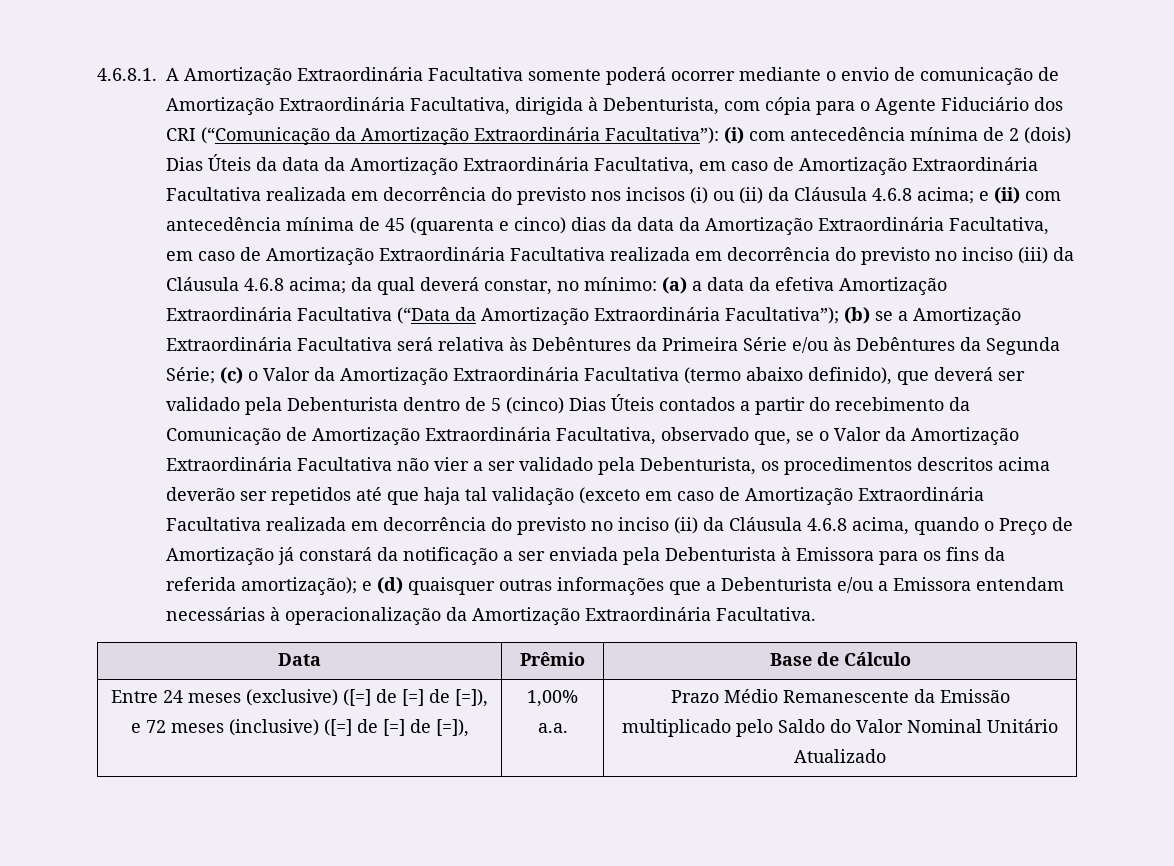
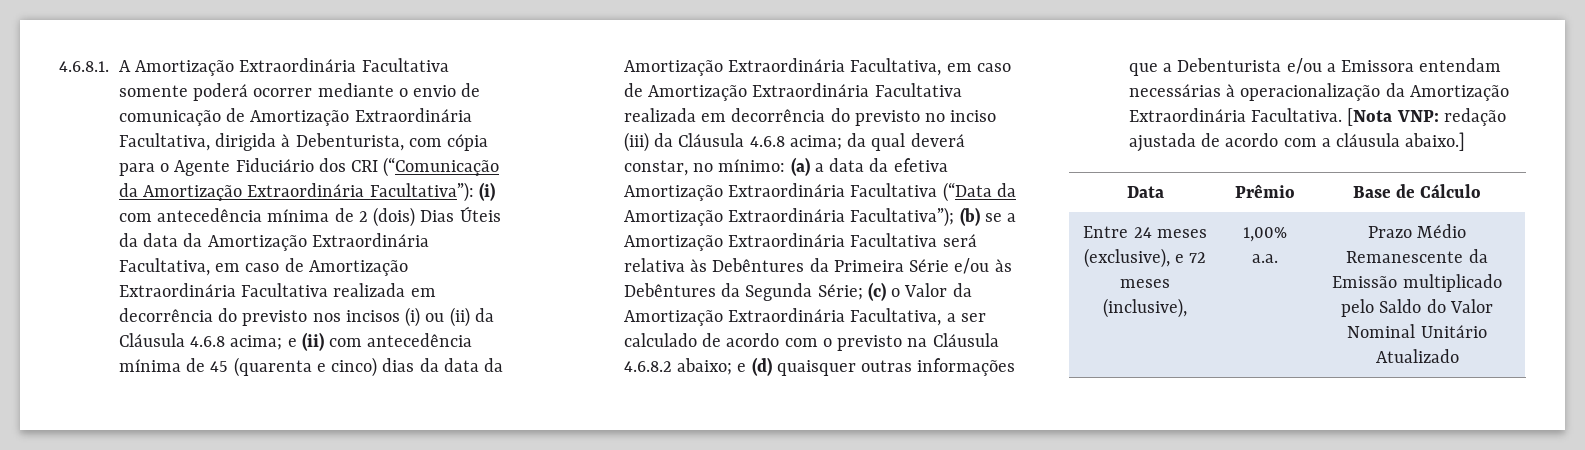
- (c) o Valor da Amortização Extraordinária Facultativa (termo abaixo definido), que deverá ser validado pela Debenturista dentro de 5 (cinco) Dias Úteis contados a partir do recebimento da Comunicação de Amortização Extraordinária Facultativa, observado que, se o Valor da Amortização Extraordinária Facultativa não vier a ser validado pela Debenturista, os procedimentos descritos acima deverão ser repetidos até que haja tal validação (exceto em caso de Amortização Extraordinária Facultativa realizada em decorrência do previsto no inciso (ii) da Cláusula 4.6.8 acima, quando o Preço de Amortização já constará da notificação a ser enviada pela Debenturista à Emissora para os fins da referida amortização);
+ (c) o Valor da Amortização Extraordinária Facultativa, a ser calculado de acordo com o previsto na Cláusula 4.6.8.2 abaixo;
+ [Nota VNP: redação ajustada de acordo com a cláusula abaixo.]
- Entre 24 meses (exclusive) ([=] de [=] de [=]), e 72 meses (inclusive) ([=] de [=] de [=]), | 1,00% a.a. | Prazo Médio Remanescente da Emissão multiplicado pelo Saldo do Valor Nominal Unitário Atualizado
+ Entre 24 meses (exclusive), e 72 meses (inclusive), | 1,00% a.a. | Prazo Médio Remanescente da Emissão multiplicado pelo Saldo do Valor Nominal Unitário Atualizado

